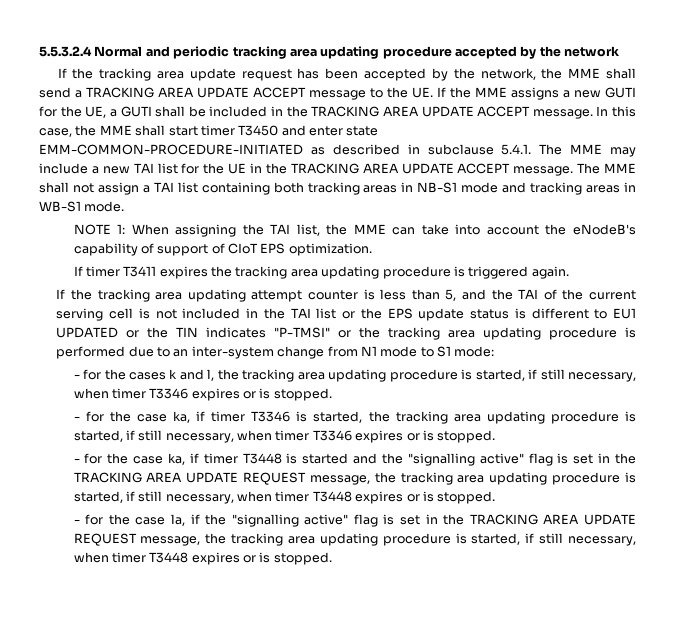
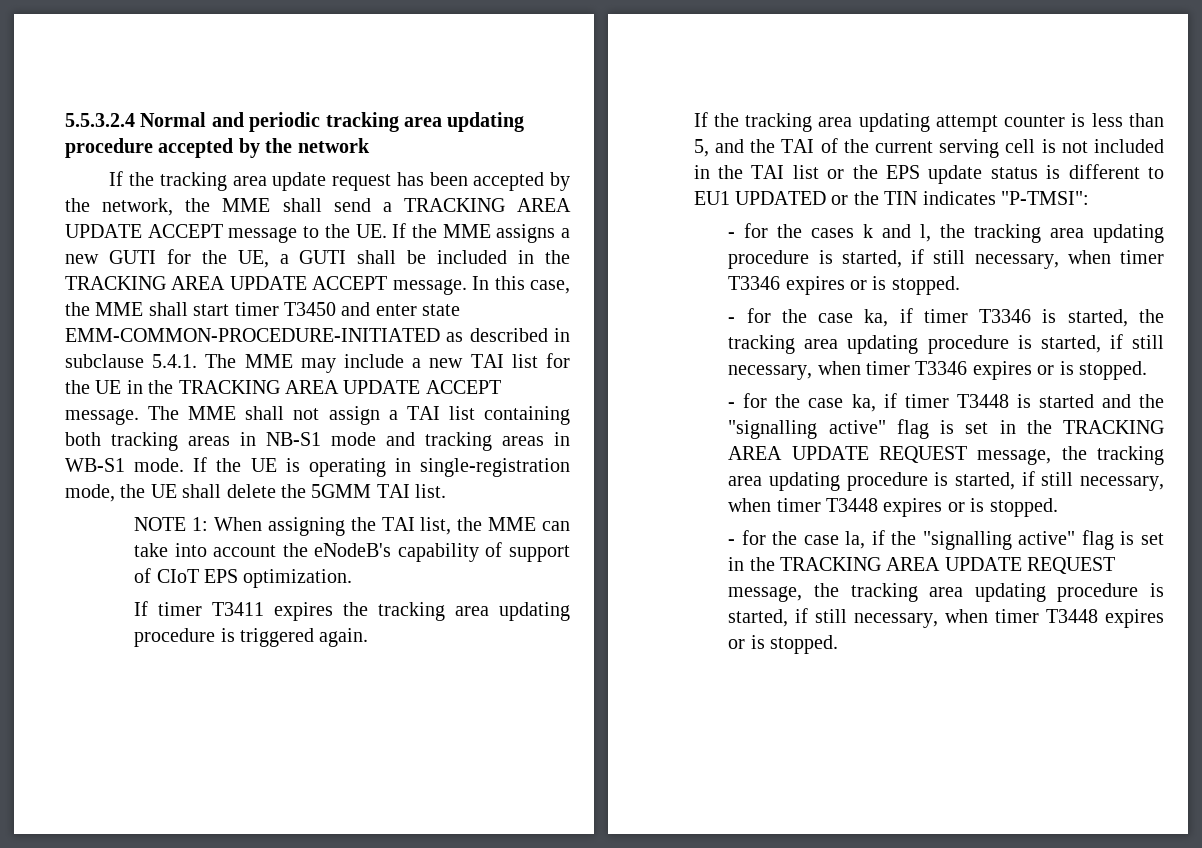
+ If the UE is operating in single-registration mode, the UE shall delete the 5GMM TAI list.
- If the tracking area updating attempt counter is less than 5, and the TAI of the current serving cell is not included in the TAI list or the EPS update status is different to EU1 UPDATED or the TIN indicates "P-TMSI" or the tracking area updating procedure is performed due to an inter-system change from N1 mode to S1 mode:
+ If the tracking area updating attempt counter is less than 5, and the TAI of the current serving cell is not included in the TAI list or the EPS update status is different to EU1 UPDATED or the TIN indicates "P-TMSI":

